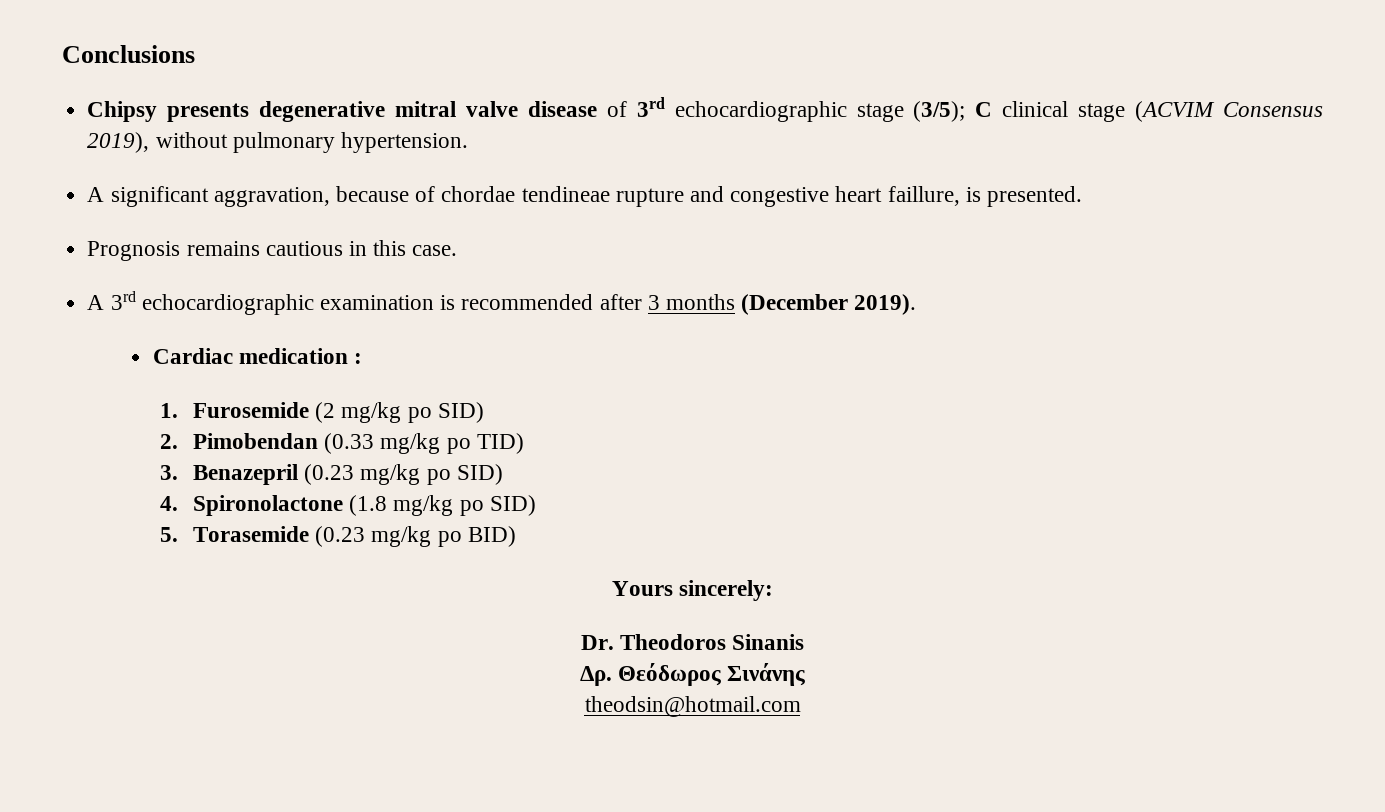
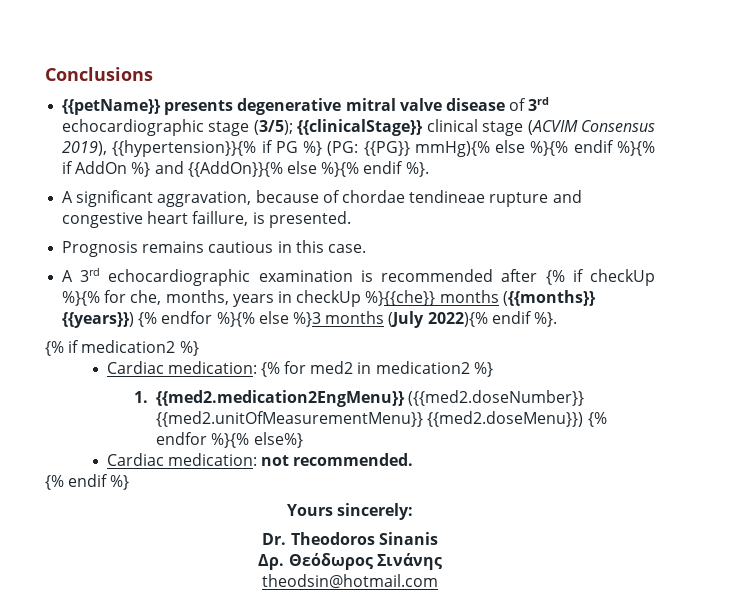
- Chipsy presents degenerative mitral valve disease of 3rd echocardiographic stage (3/5); C clinical stage (ACVIM Consensus 2019), without pulmonary hypertension.
+ {{petName}} presents degenerative mitral valve disease of 3rd echocardiographic stage (3/5); {{clinicalStage}} clinical stage (ACVIM Consensus 2019), {{hypertension}}{% if PG %} (PG: {{PG}} mmHg){% else %}{% endif %}{% if AddOn %} and {{AddOn}}{% else %}{% endif %}.
- A 3rd echocardiographic examination is recommended after 3 months (December 2019).
- Cardiac medication :
- 1. Furosemide (2 mg/kg po SID)
- 2. Pimobendan (0.33 mg/kg po TID)
- 3. Benazepril (0.23 mg/kg po SID)
- 4. Spironolactone (1.8 mg/kg po SID)
- 5. Torasemide (0.23 mg/kg po BID)
+ A 3rd echocardiographic examination is recommended after {% if checkUp %}{% for che, months, years in checkUp %}{{che}} months ({{months}} {{years}}) {% endfor %}{% else %}3 months (July 2022){% endif %}.
+ {% if medication2 %}
+ Cardiac medication: {% for med2 in medication2 %}
+ 1. {{med2.medication2EngMenu}} ({{med2.doseNumber}} {{med2.unitOfMeasurementMenu}} {{med2.doseMenu}}) {% endfor %}{% else%}
+ Cardiac medication: not recommended.
+ {% endif %}

